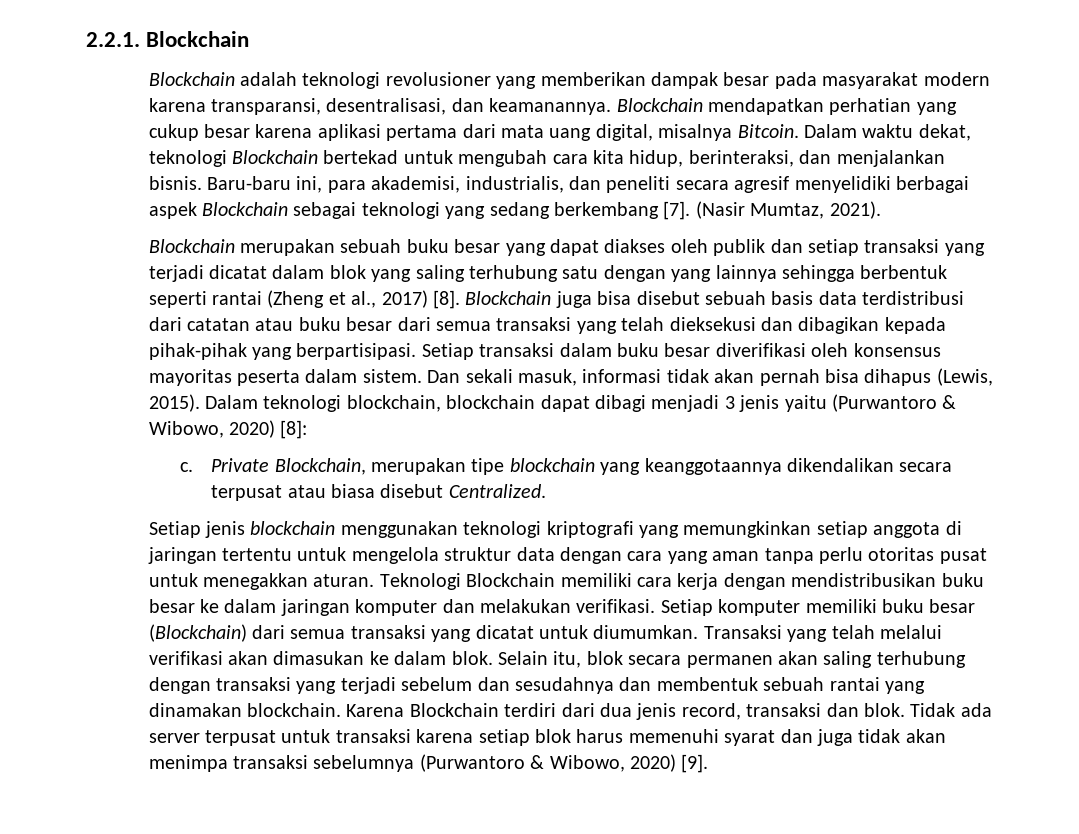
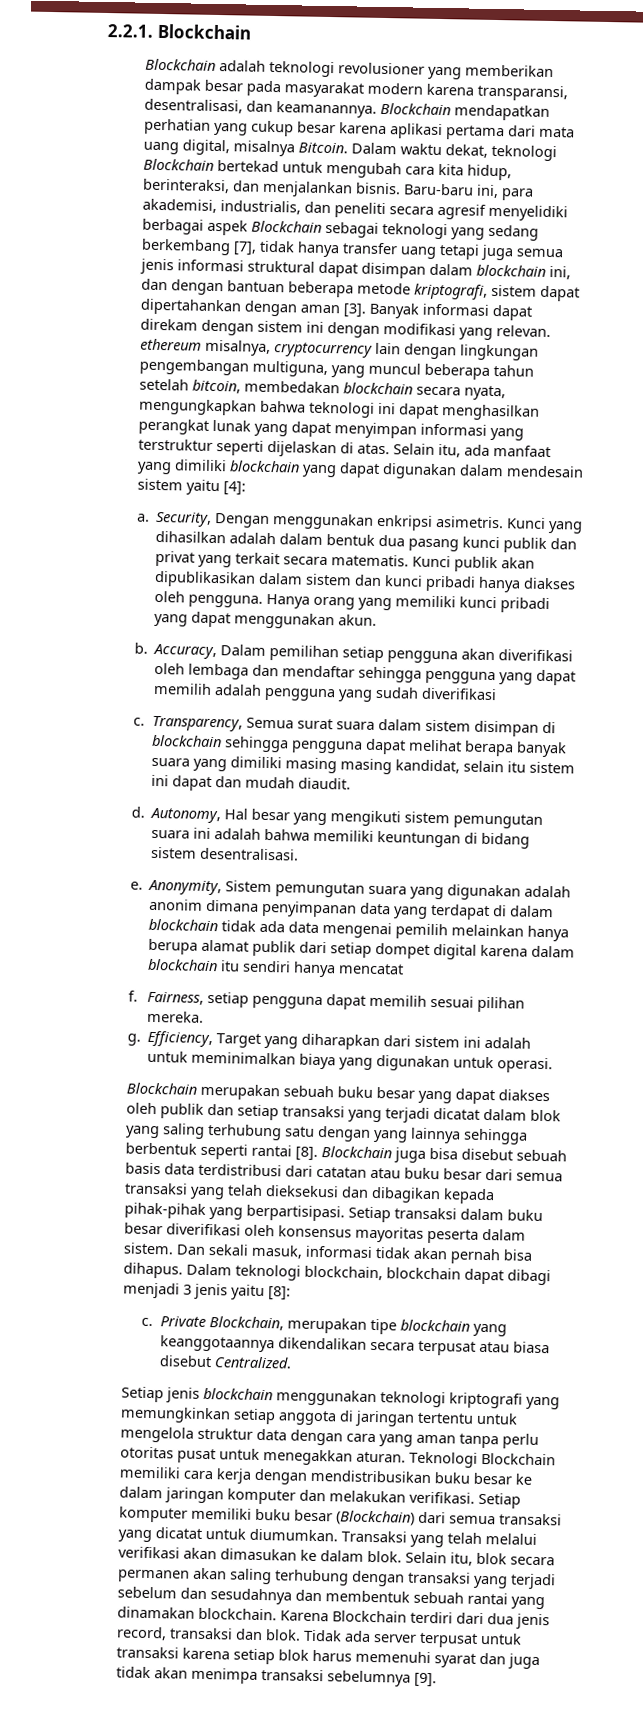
- Baru-baru ini, para akademisi, industrialis, dan peneliti secara agresif menyelidiki berbagai aspek Blockchain sebagai teknologi yang sedang berkembang [7]. (Nasir Mumtaz, 2021).
+ Baru-baru ini, para akademisi, industrialis, dan peneliti secara agresif menyelidiki berbagai aspek Blockchain sebagai teknologi yang sedang berkembang [7], tidak hanya transfer uang tetapi juga semua jenis informasi struktural dapat disimpan dalam blockchain ini, dan dengan bantuan beberapa metode kriptografi, sistem dapat dipertahankan dengan aman [3]. Banyak informasi dapat direkam dengan sistem ini dengan modifikasi yang relevan. ethereum misalnya, cryptocurrency lain dengan lingkungan pengembangan multiguna, yang muncul beberapa tahun setelah bitcoin, membedakan blockchain secara nyata, mengungkapkan bahwa teknologi ini dapat menghasilkan perangkat lunak yang dapat menyimpan informasi yang terstruktur seperti dijelaskan di atas. Selain itu, ada manfaat yang dimiliki blockchain yang dapat digunakan dalam mendesain sistem yaitu [4]:
+ a. Security, Dengan menggunakan enkripsi asimetris. Kunci yang dihasilkan adalah dalam bentuk dua pasang kunci publik dan privat yang terkait secara matematis. Kunci publik akan dipublikasikan dalam sistem dan kunci pribadi hanya diakses oleh pengguna. Hanya orang yang memiliki kunci pribadi yang dapat menggunakan akun.
+ b. Accuracy, Dalam pemilihan setiap pengguna akan diverifikasi oleh lembaga dan mendaftar sehingga pengguna yang dapat memilih adalah pengguna yang sudah diverifikasi
+ c. Transparency, Semua surat suara dalam sistem disimpan di blockchain sehingga pengguna dapat melihat berapa banyak suara yang dimiliki masing masing kandidat, selain itu sistem ini dapat dan mudah diaudit.
+ d. Autonomy, Hal besar yang mengikuti sistem pemungutan suara ini adalah bahwa memiliki keuntungan di bidang sistem desentralisasi.
+ e. Anonymity, Sistem pemungutan suara yang digunakan adalah anonim dimana penyimpanan data yang terdapat di dalam blockchain tidak ada data mengenai pemilih melainkan hanya berupa alamat publik dari setiap dompet digital karena dalam blockchain itu sendiri hanya mencatat
+ f. Fairness, setiap pengguna dapat memilih sesuai pilihan mereka.
+ g. Efficiency, Target yang diharapkan dari sistem ini adalah untuk meminimalkan biaya yang digunakan untuk operasi.
- Blockchain merupakan sebuah buku besar yang dapat diakses oleh publik dan setiap transaksi yang terjadi dicatat dalam blok yang saling terhubung satu dengan yang lainnya sehingga berbentuk seperti rantai (Zheng et al., 2017) [8].
+ Blockchain merupakan sebuah buku besar yang dapat diakses oleh publik dan setiap transaksi yang terjadi dicatat dalam blok yang saling terhubung satu dengan yang lainnya sehingga berbentuk seperti rantai [8].
- Dan sekali masuk, informasi tidak akan pernah bisa dihapus (Lewis, 2015).
+ Dan sekali masuk, informasi tidak akan pernah bisa dihapus.
- Dalam teknologi blockchain, blockchain dapat dibagi menjadi 3 jenis yaitu (Purwantoro & Wibowo, 2020) [8]:
+ Dalam teknologi blockchain, blockchain dapat dibagi menjadi 3 jenis yaitu [8]:
- Tidak ada server terpusat untuk transaksi karena setiap blok harus memenuhi syarat dan juga tidak akan menimpa transaksi sebelumnya (Purwantoro & Wibowo, 2020) [9].
+ Tidak ada server terpusat untuk transaksi karena setiap blok harus memenuhi syarat dan juga tidak akan menimpa transaksi sebelumnya [9].

